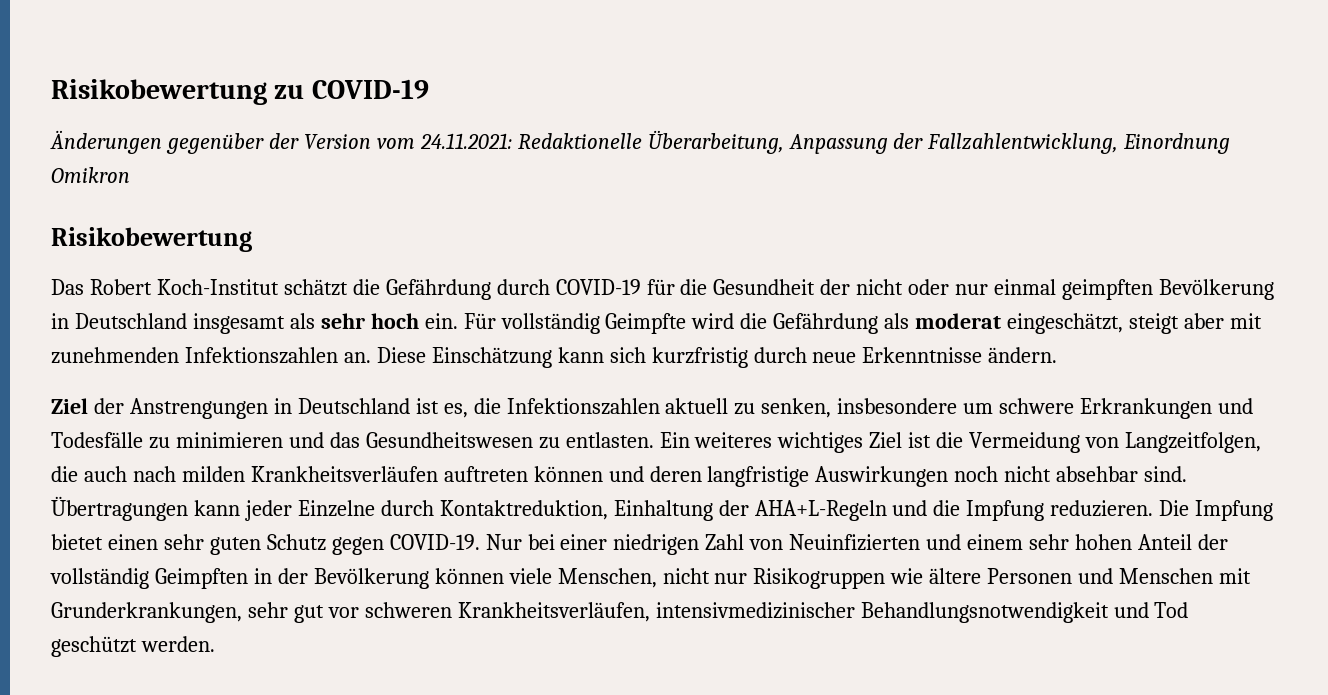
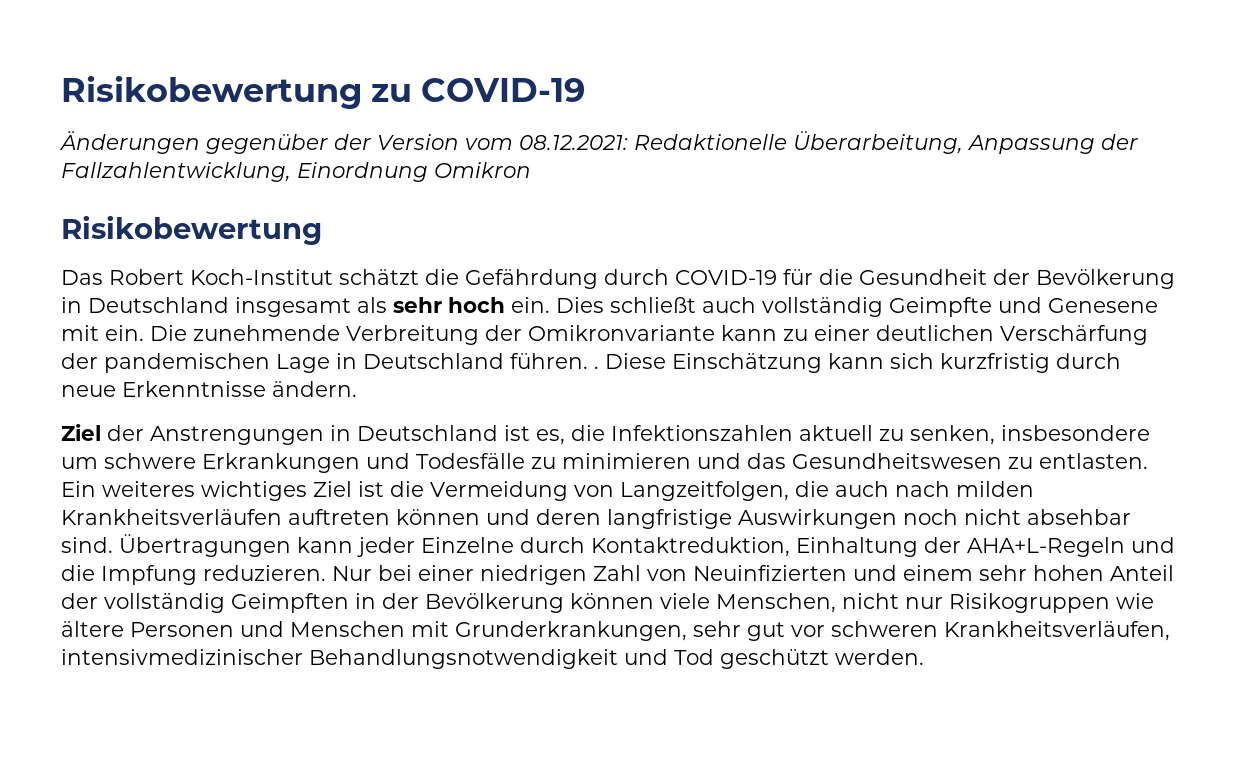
- Änderungen gegenüber der Version vom 24.11.2021: Redaktionelle Überarbeitung, Anpassung der Fallzahlentwicklung, Einordnung Omikron
+ Änderungen gegenüber der Version vom 08.12.2021: Redaktionelle Überarbeitung, Anpassung der Fallzahlentwicklung, Einordnung Omikron
- Das Robert Koch-Institut schätzt die Gefährdung durch COVID-19 für die Gesundheit der nicht oder nur einmal geimpften Bevölkerung in Deutschland insgesamt als sehr hoch ein.
+ Das Robert Koch-Institut schätzt die Gefährdung durch COVID-19 für die Gesundheit der Bevölkerung in Deutschland insgesamt als sehr hoch ein.
- Für vollständig Geimpfte wird die Gefährdung als moderat eingeschätzt, steigt aber mit zunehmenden Infektionszahlen an.
+ Dies schließt auch vollständig Geimpfte und Genesene mit ein. Die zunehmende Verbreitung der Omikronvariante kann zu einer deutlichen Verschärfung der pandemischen Lage in Deutschland führen. .
- Die Impfung bietet einen sehr guten Schutz gegen COVID-19.

